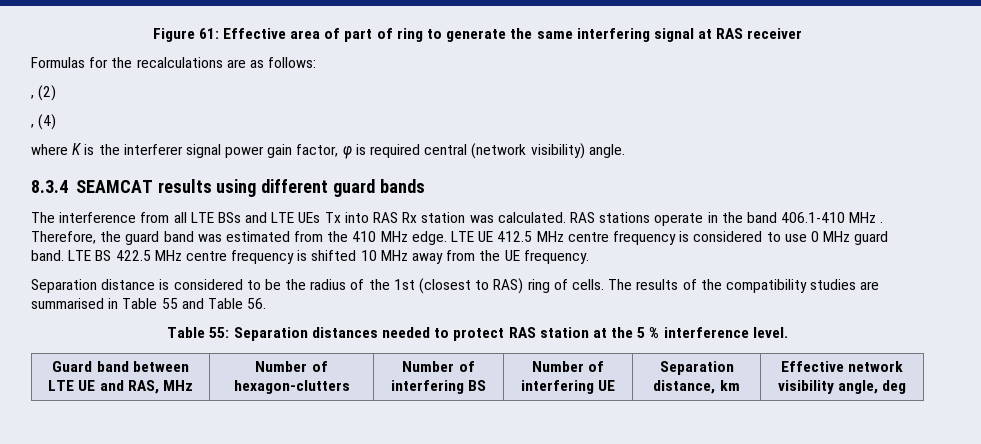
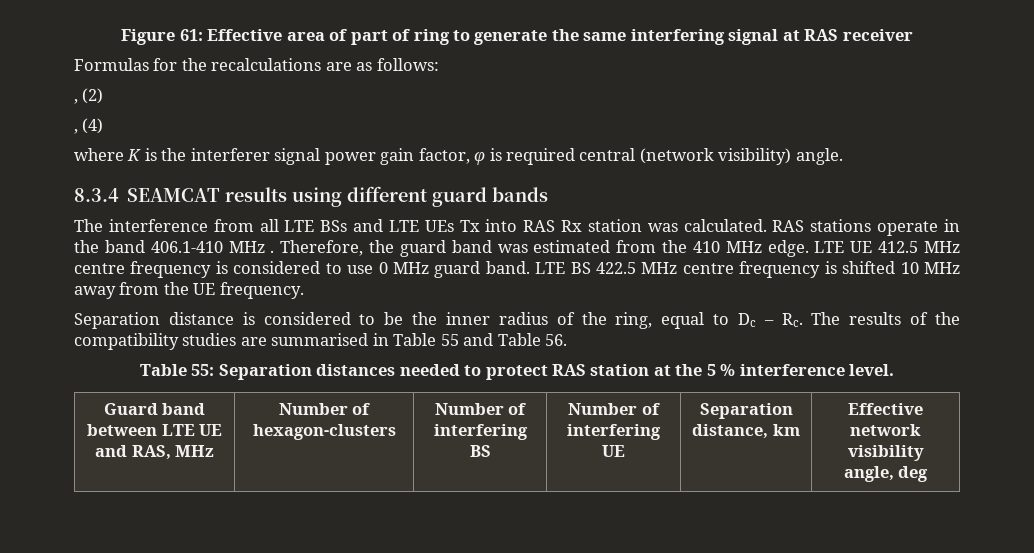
- Separation distance is considered to be the radius of the 1st (closest to RAS) ring of cells. The results of the compatibility studies are summarised in Table 55 and Table 56.
+ Separation distance is considered to be the inner radius of the ring, equal to Dc – Rc. The results of the compatibility studies are summarised in Table 55 and Table 56.
- Guard band between LTE UE and RAS, MHz | Number of hexagon-clutters | Number of interfering BS | Number of interfering UE | Separation distance, km | Effective network visibility angle, deg
+ Guard band between LTE UE and RAS, MHz | Number of hexagon-clusters | Number of interfering BS | Number of interfering UE | Separation distance, km | Effective network visibility angle, deg

